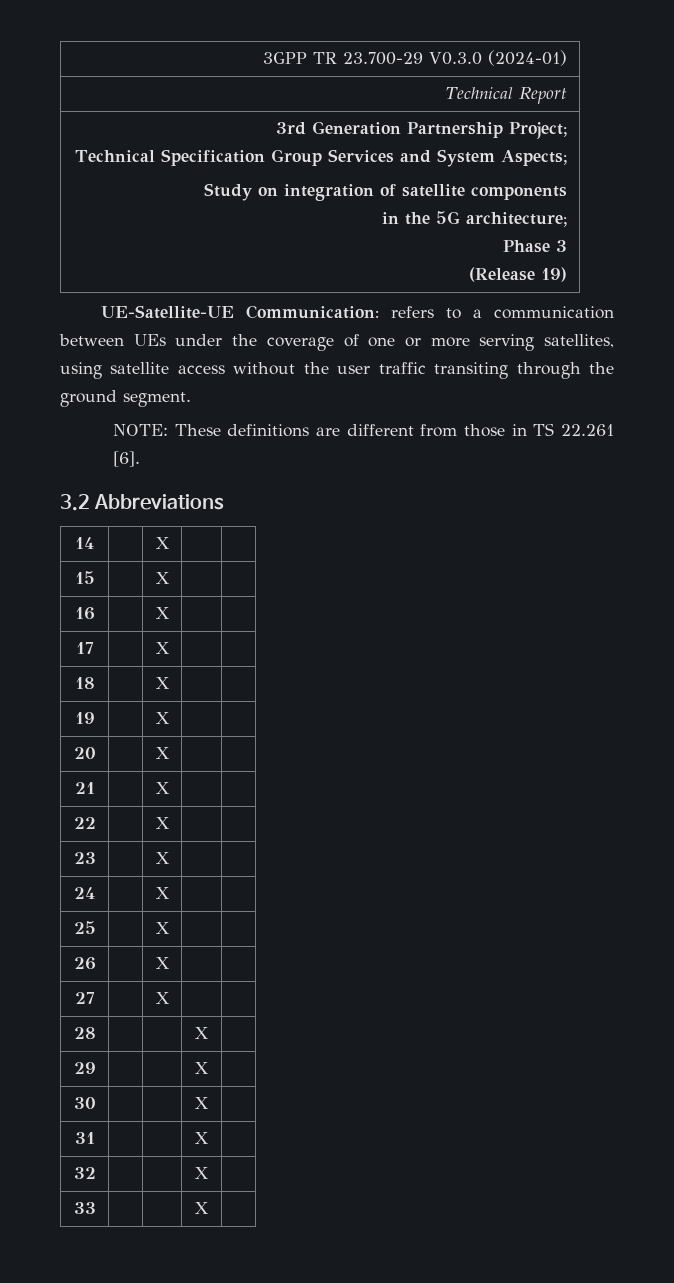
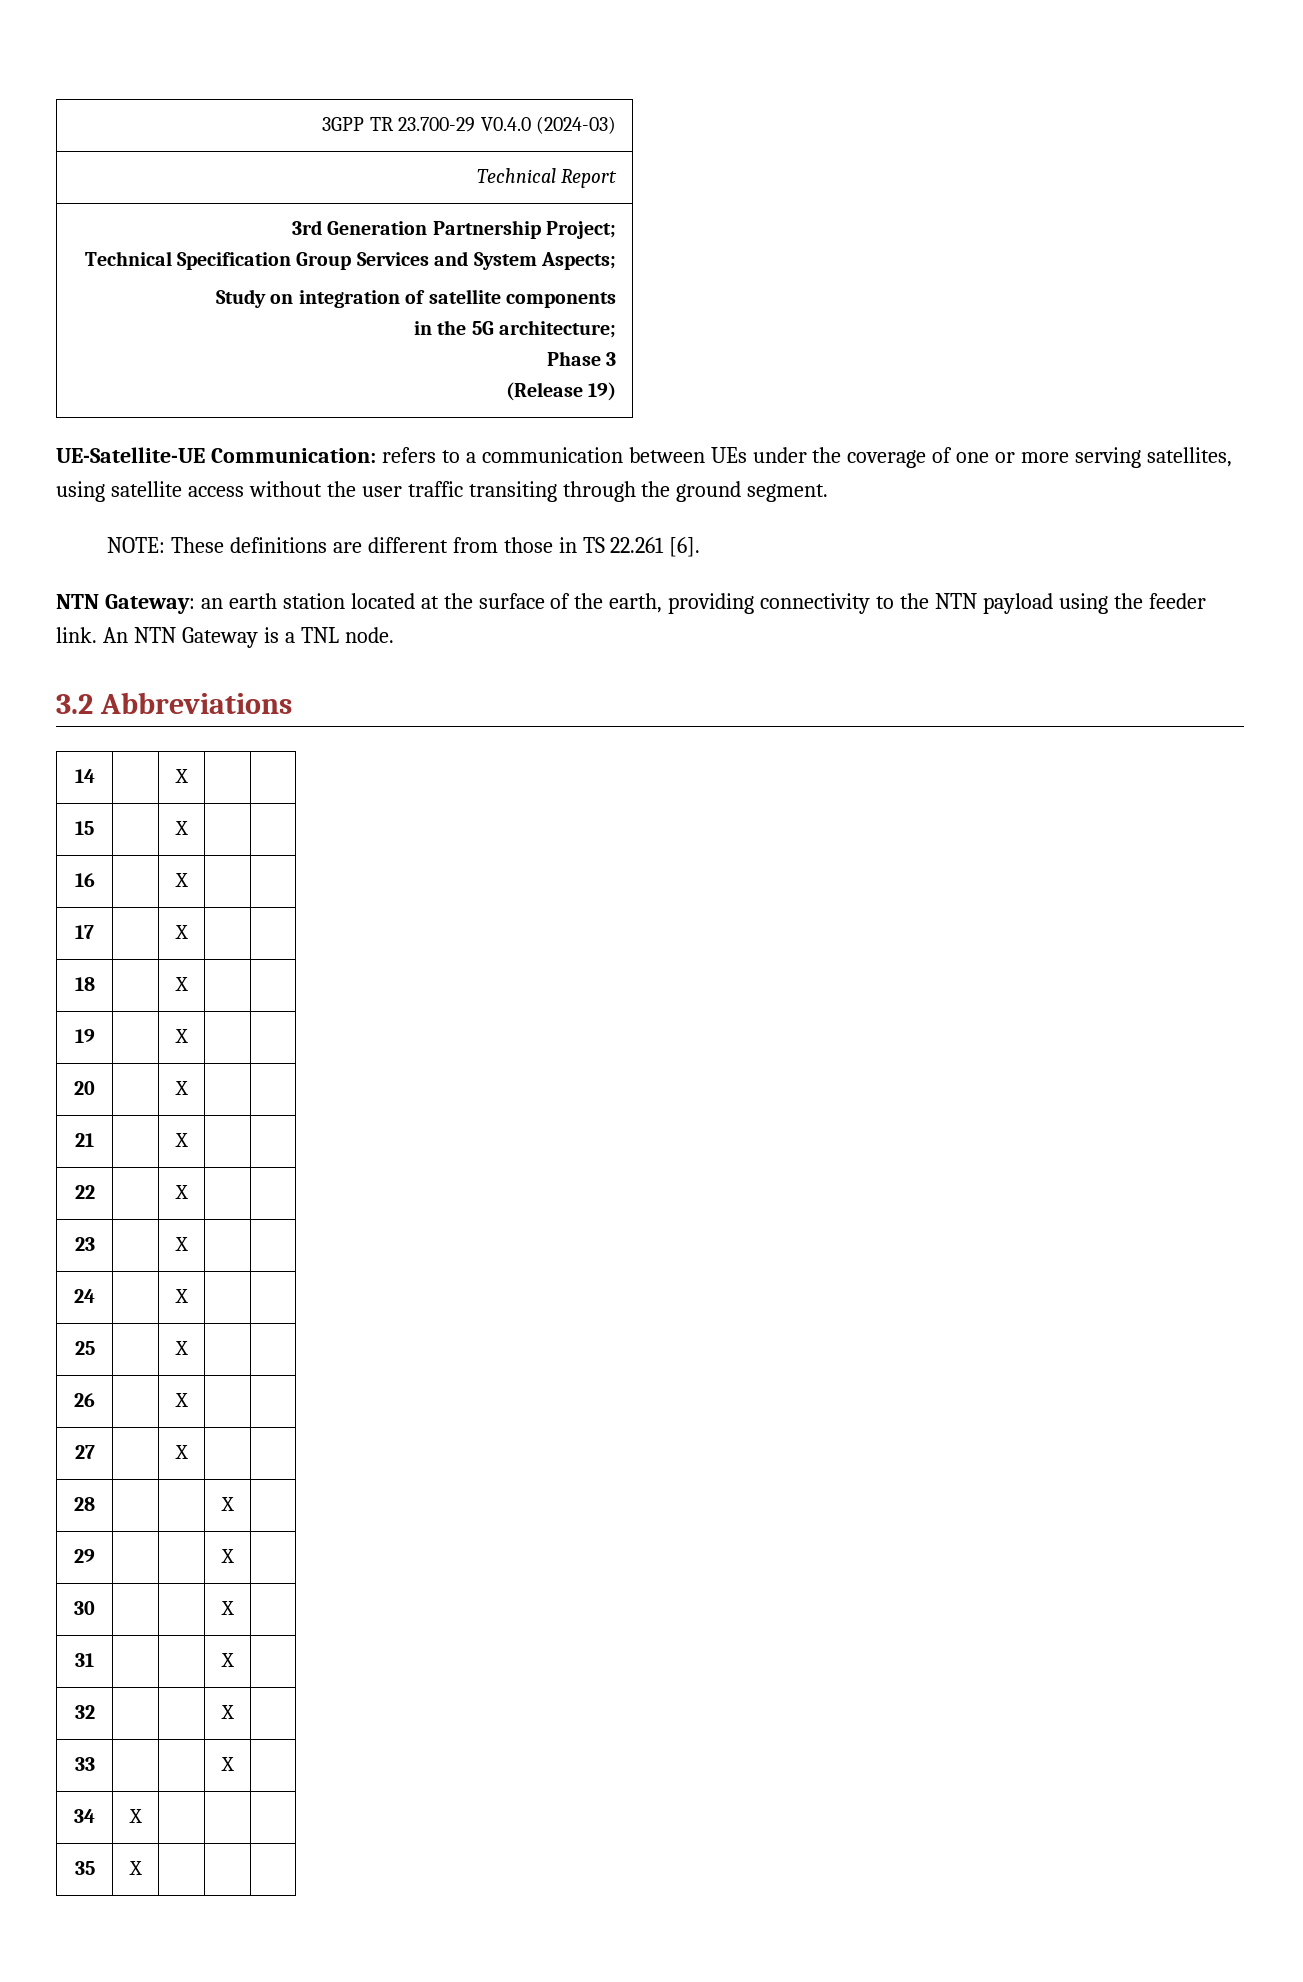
- 3GPP TR 23.700-29 V0.3.0 (2024-01)
+ 3GPP TR 23.700-29 V0.4.0 (2024-03)
+ NTN Gateway: an earth station located at the surface of the earth, providing connectivity to the NTN payload using the feeder link. An NTN Gateway is a TNL node.
+ 34 | X | | |
+ 35 | X | | |

